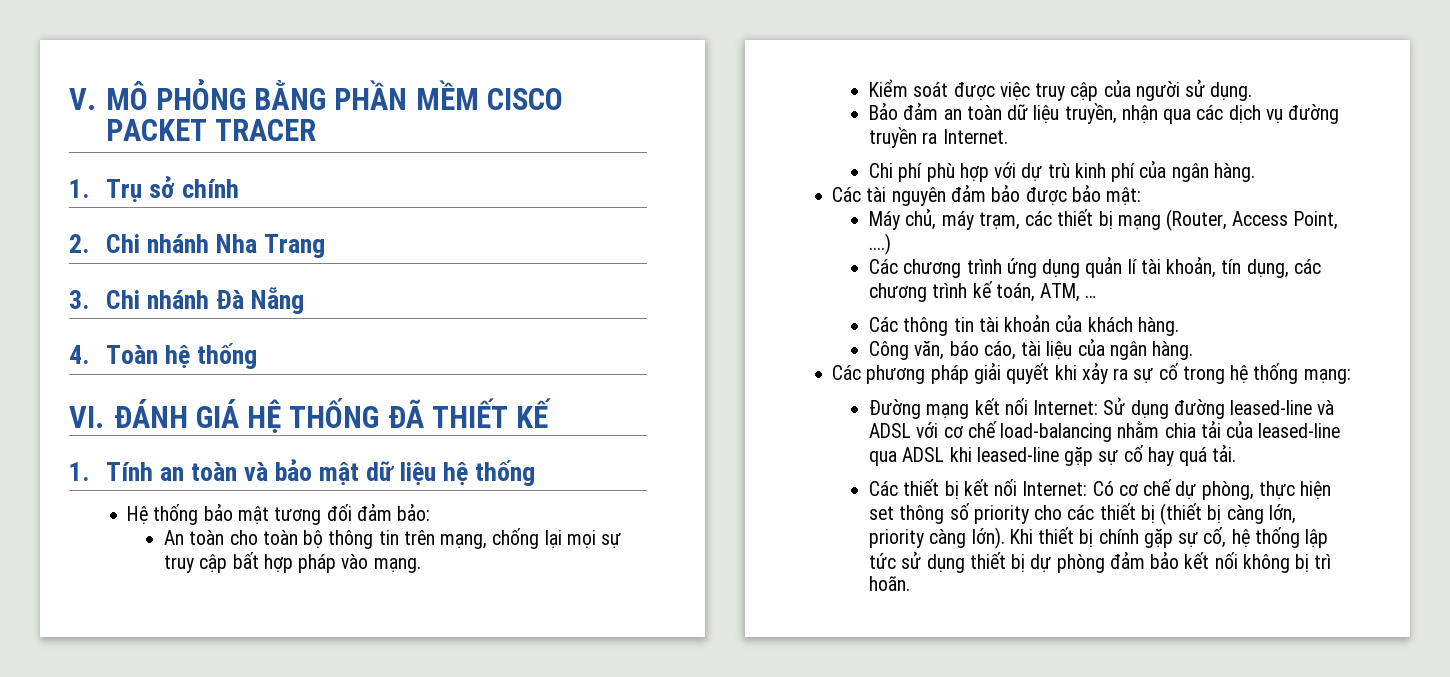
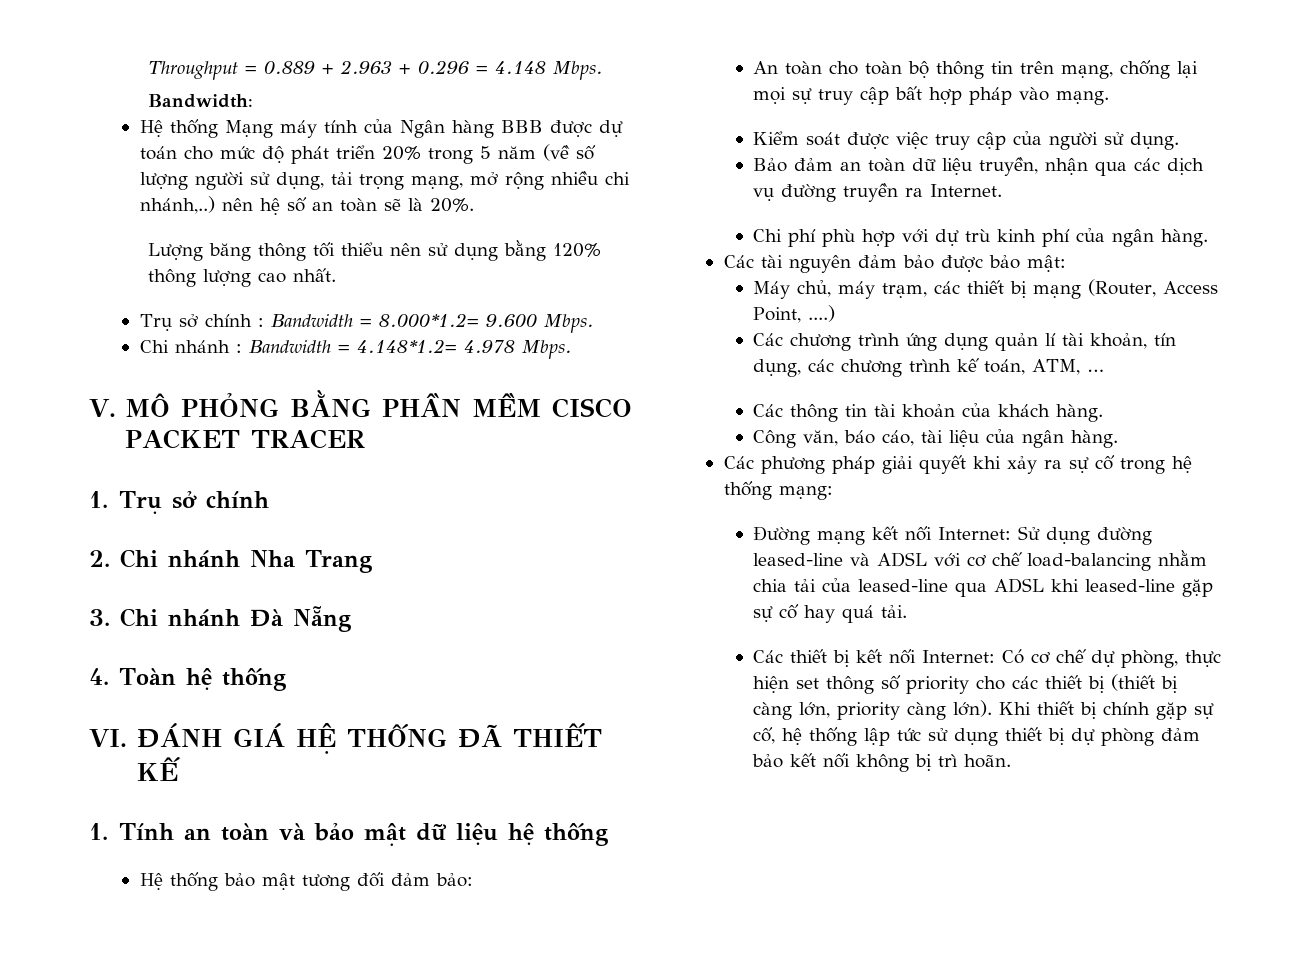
+ Throughput = 0.889 + 2.963 + 0.296 = 4.148 Mbps.
+ Bandwidth:
+ Hệ thống Mạng máy tính của Ngân hàng BBB được dự toán cho mức độ phát triển 20% trong 5 năm (về số lượng người sử dụng, tải trọng mạng, mở rộng nhiều chi nhánh,..) nên hệ số an toàn sẽ là 20%.
+ Lượng băng thông tối thiểu nên sử dụng bằng 120% thông lượng cao nhất.
+ Trụ sở chính : Bandwidth = 8.000*1.2= 9.600 Mbps.
+ Chi nhánh : Bandwidth = 4.148*1.2= 4.978 Mbps.

